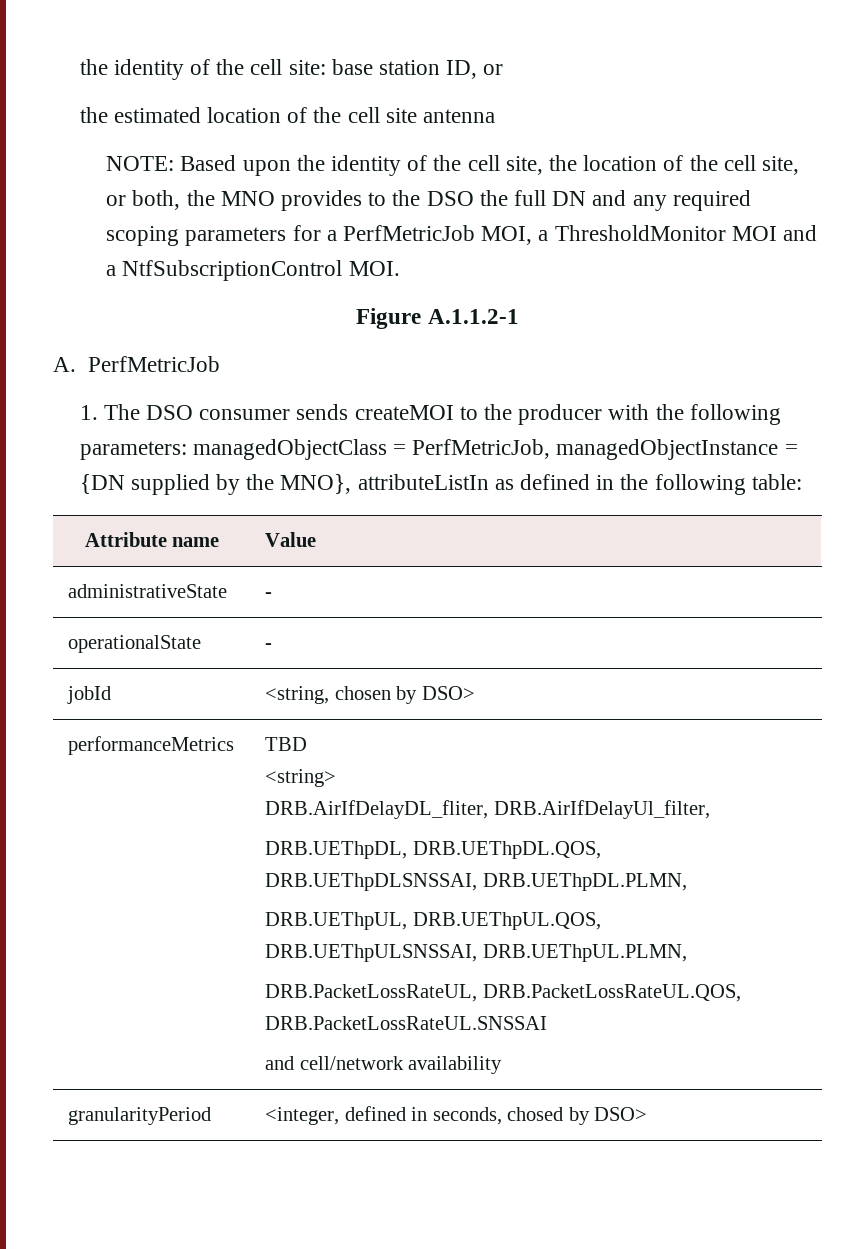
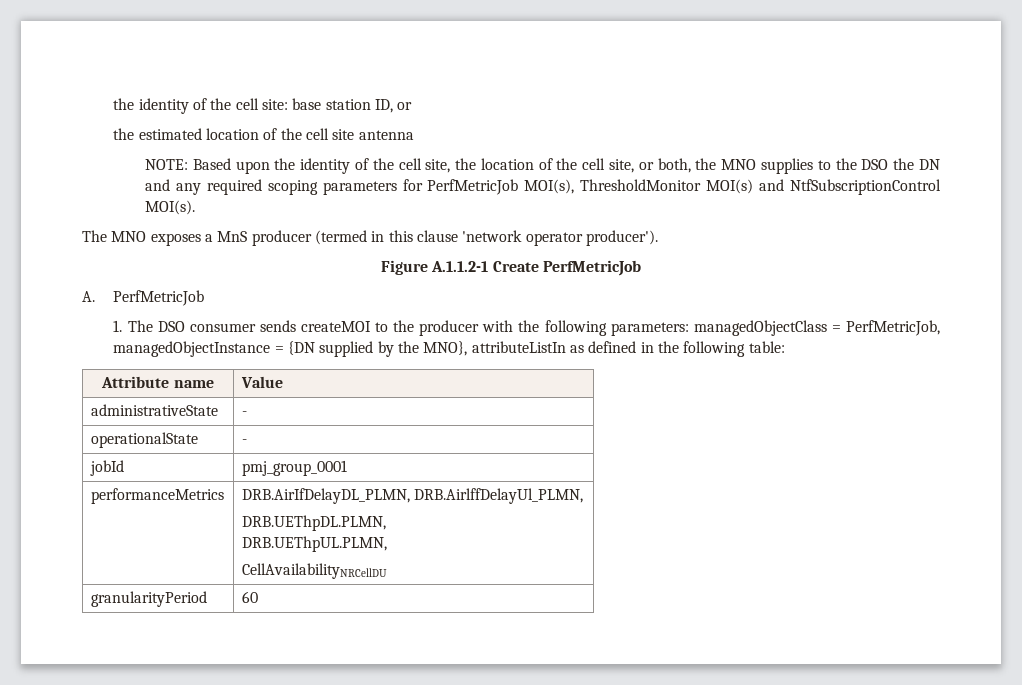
- NOTE: Based upon the identity of the cell site, the location of the cell site, or both, the MNO provides to the DSO the full DN and any required scoping parameters for a PerfMetricJob MOI, a ThresholdMonitor MOI and a NtfSubscriptionControl MOI.
+ NOTE: Based upon the identity of the cell site, the location of the cell site, or both, the MNO supplies to the DSO the DN and any required scoping parameters for PerfMetricJob MOI(s), ThresholdMonitor MOI(s) and NtfSubscriptionControl MOI(s).
+ The MNO exposes a MnS producer (termed in this clause 'network operator producer').
- Figure A.1.1.2-1
+ Figure A.1.1.2-1 Create PerfMetricJob
- jobId | <string, chosen by DSO>
- performanceMetrics | TBD
- <string>
- DRB.AirIfDelayDL_fliter, DRB.AirIfDelayUl_filter,
- DRB.UEThpDL, DRB.UEThpDL.QOS, DRB.UEThpDLSNSSAI, DRB.UEThpDL.PLMN,
- DRB.UEThpUL, DRB.UEThpUL.QOS, DRB.UEThpULSNSSAI, DRB.UEThpUL.PLMN,
- DRB.PacketLossRateUL, DRB.PacketLossRateUL.QOS, DRB.PacketLossRateUL.SNSSAI
- and cell/network availability
- granularityPeriod | <integer, defined in seconds, chosed by DSO>
+ jobId | pmj_group_0001
+ performanceMetrics | DRB.AirIfDelayDL_PLMN, DRB.AirlffDelayUl_PLMN,
+ DRB.UEThpDL.PLMN,
+ DRB.UEThpUL.PLMN,
+ CellAvailabilityNRCellDU
+ granularityPeriod | 60

